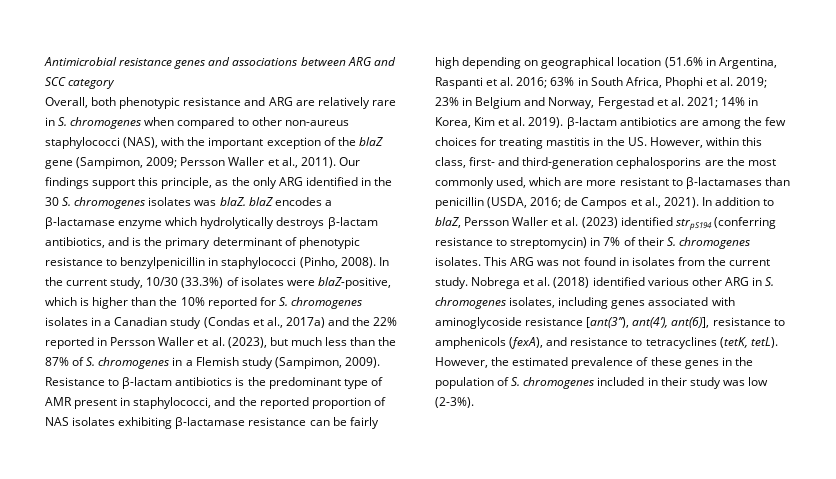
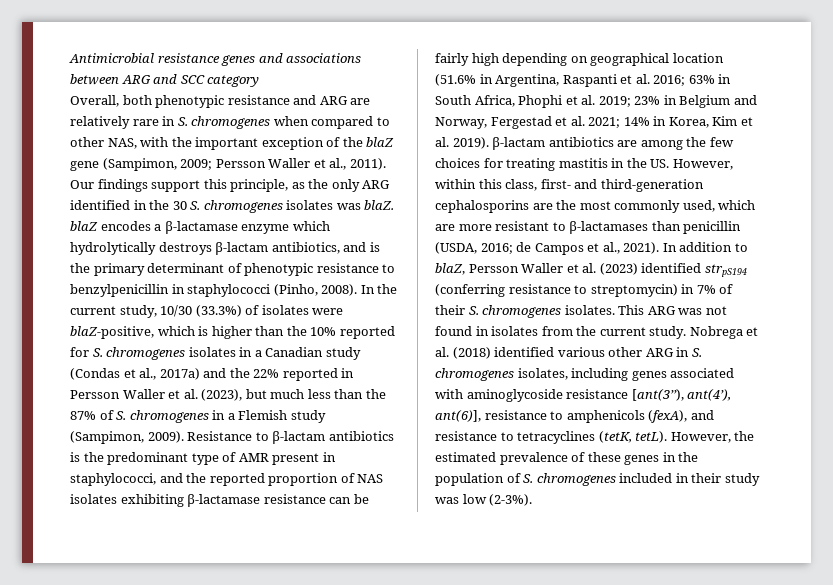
- Overall, both phenotypic resistance and ARG are relatively rare in S. chromogenes when compared to other non-aureus staphylococci (NAS), with the important exception of the blaZ gene (Sampimon, 2009; Persson Waller et al., 2011).
+ Overall, both phenotypic resistance and ARG are relatively rare in S. chromogenes when compared to other NAS, with the important exception of the blaZ gene (Sampimon, 2009; Persson Waller et al., 2011).

